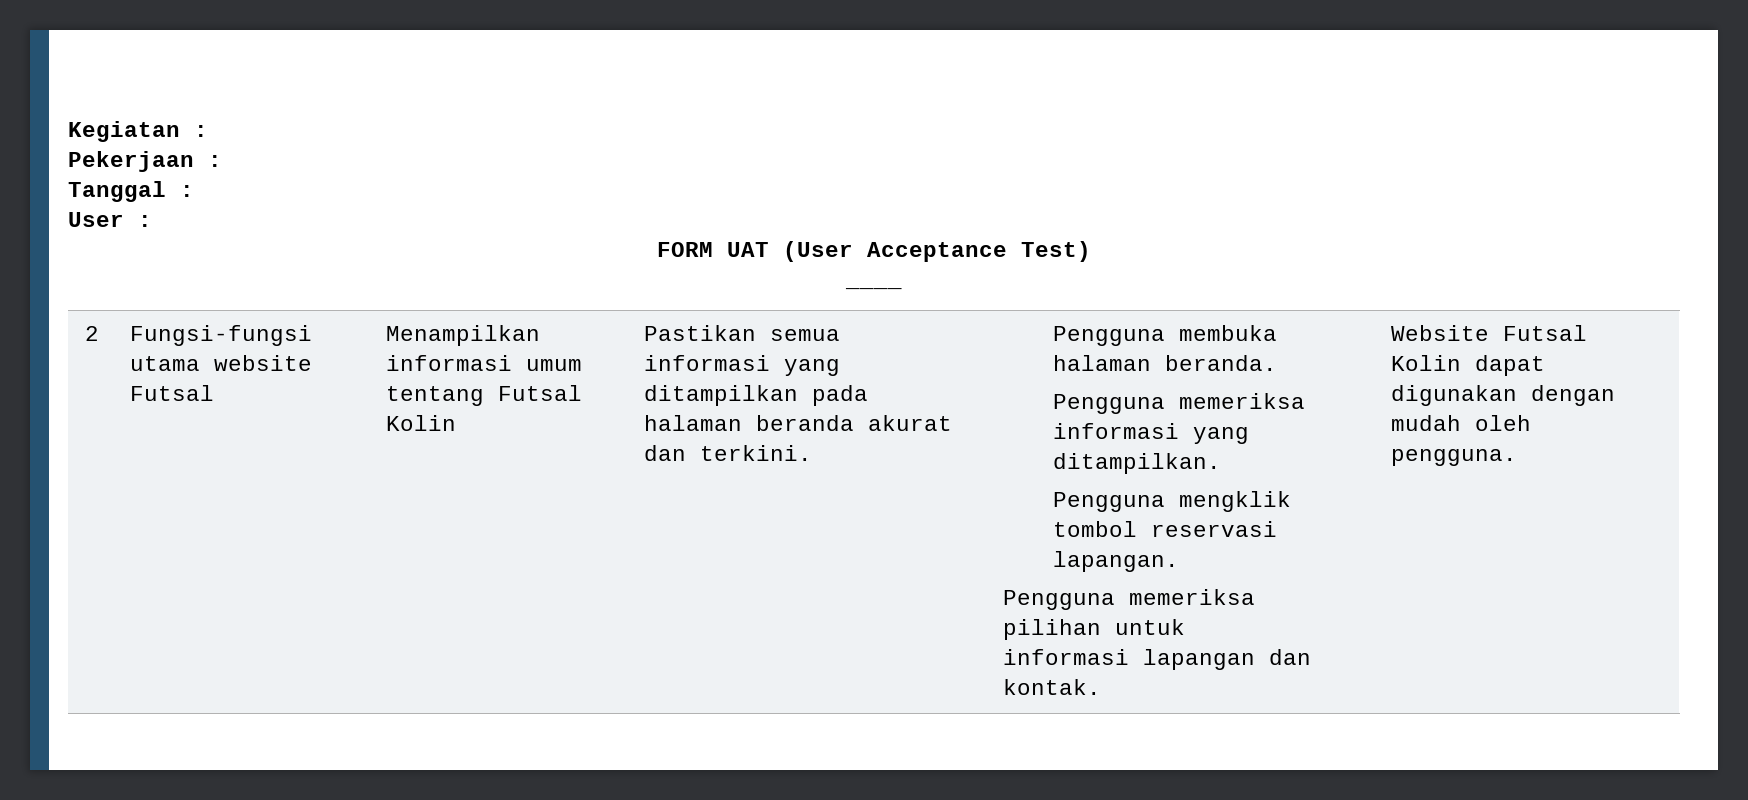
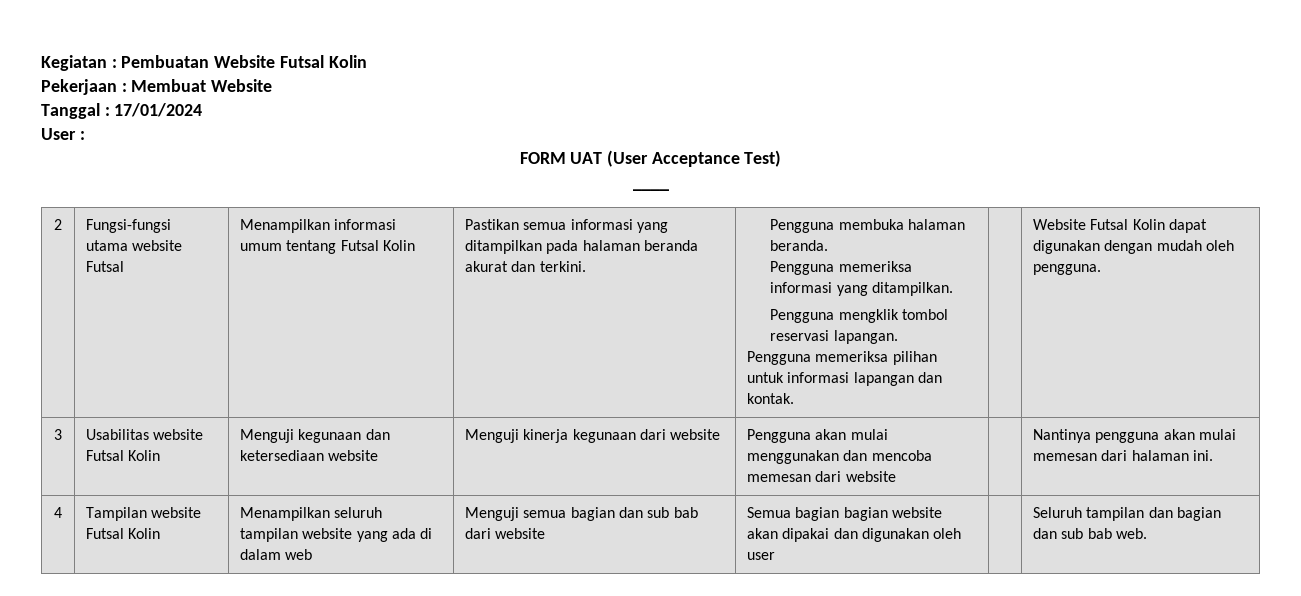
- Kegiatan :
+ Kegiatan : Pembuatan Website Futsal Kolin
- Pekerjaan :
+ Pekerjaan : Membuat Website
- Tanggal :
+ Tanggal : 17/01/2024
+ 3 | Usabilitas website Futsal Kolin | Menguji kegunaan dan ketersediaan website | Menguji kinerja kegunaan dari website | Pengguna akan mulai menggunakan dan mencoba memesan dari website | | Nantinya pengguna akan mulai memesan dari halaman ini.
+ 4 | Tampilan website Futsal Kolin | Menampilkan seluruh tampilan website yang ada di dalam web | Menguji semua bagian dan sub bab dari website | Semua bagian bagian website akan dipakai dan digunakan oleh user | | Seluruh tampilan dan bagian dan sub bab web.

